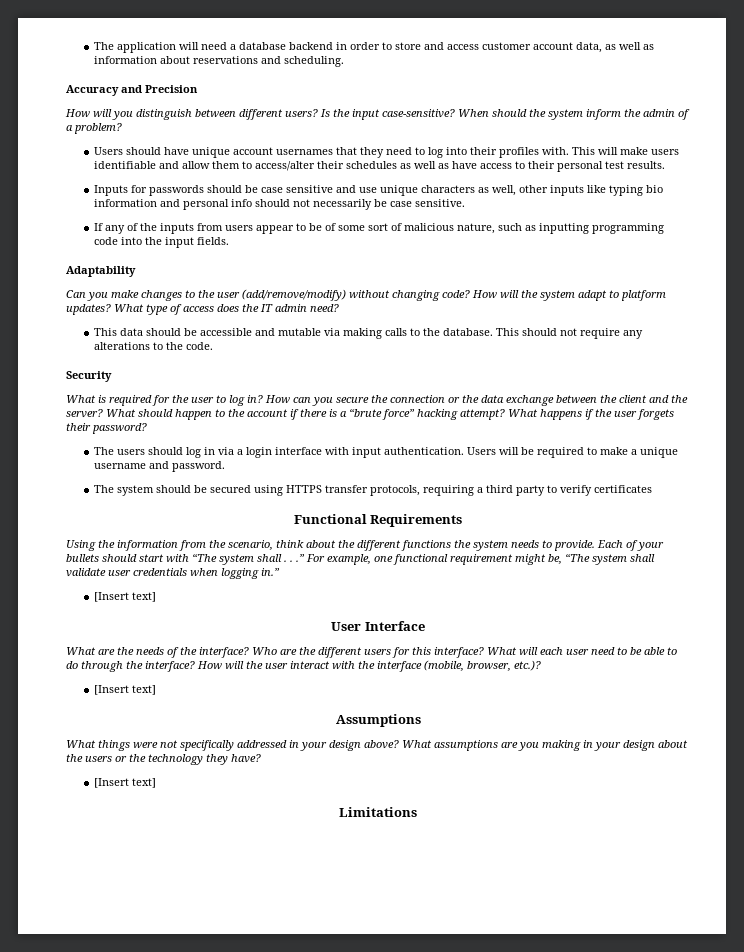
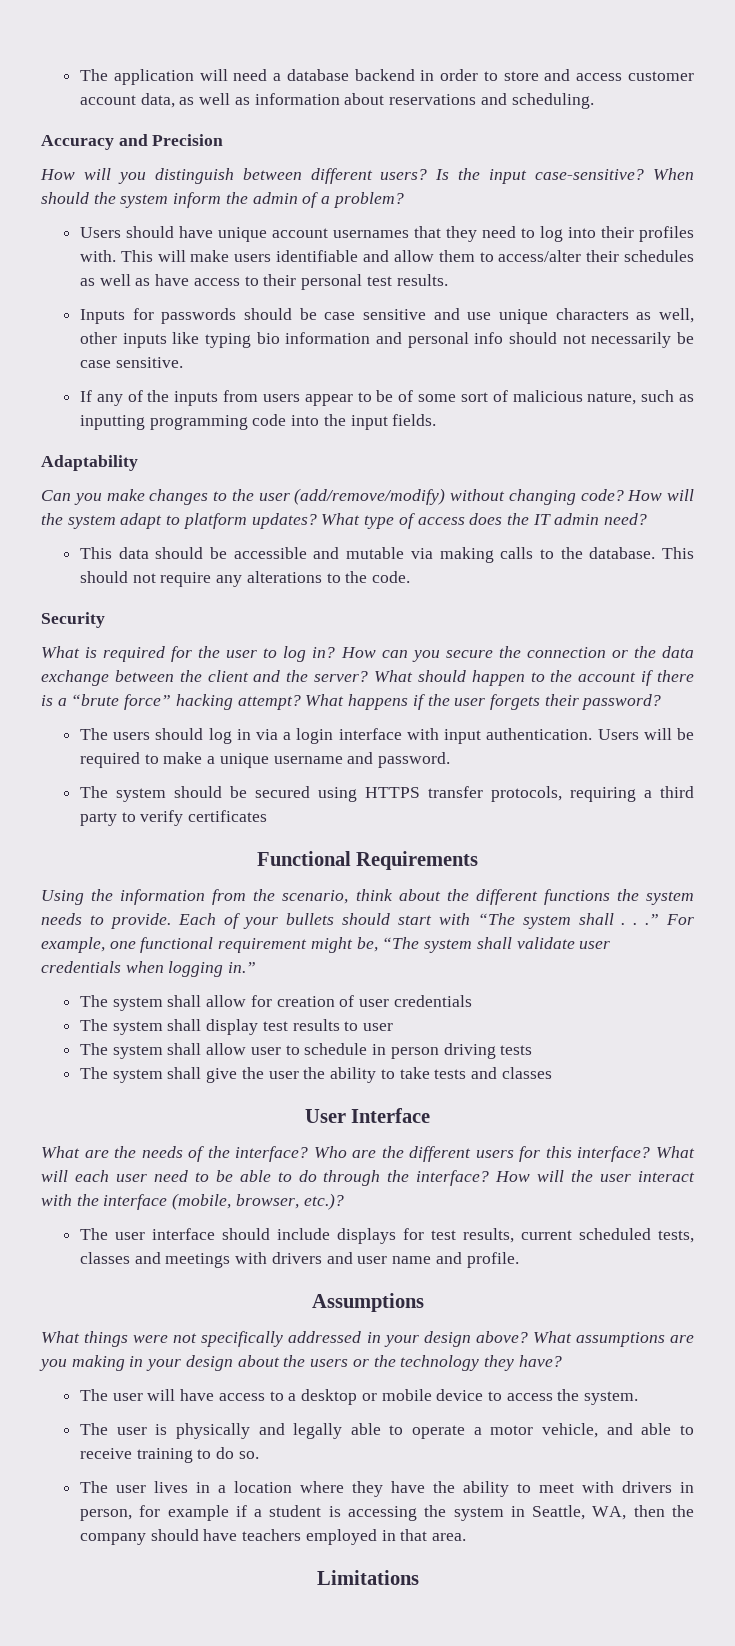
  For example, one functional requirement might be, “The system shall validate user credentials when logging in.”
- [Insert text]
+ The system shall allow for creation of user credentials
+ The system shall display test results to user
+ The system shall allow user to schedule in person driving tests
+ The system shall give the user the ability to take tests and classes
  How will the user interact with the interface (mobile, browser, etc.)?
- [Insert text]
+ The user interface should include displays for test results, current scheduled tests, classes and meetings with drivers and user name and profile.
  What assumptions are you making in your design about the users or the technology they have?
- [Insert text]
+ The user will have access to a desktop or mobile device to access the system.
+ The user is physically and legally able to operate a motor vehicle, and able to receive training to do so.
+ The user lives in a location where they have the ability to meet with drivers in person, for example if a student is accessing the system in Seattle, WA, then the company should have teachers employed in that area.

